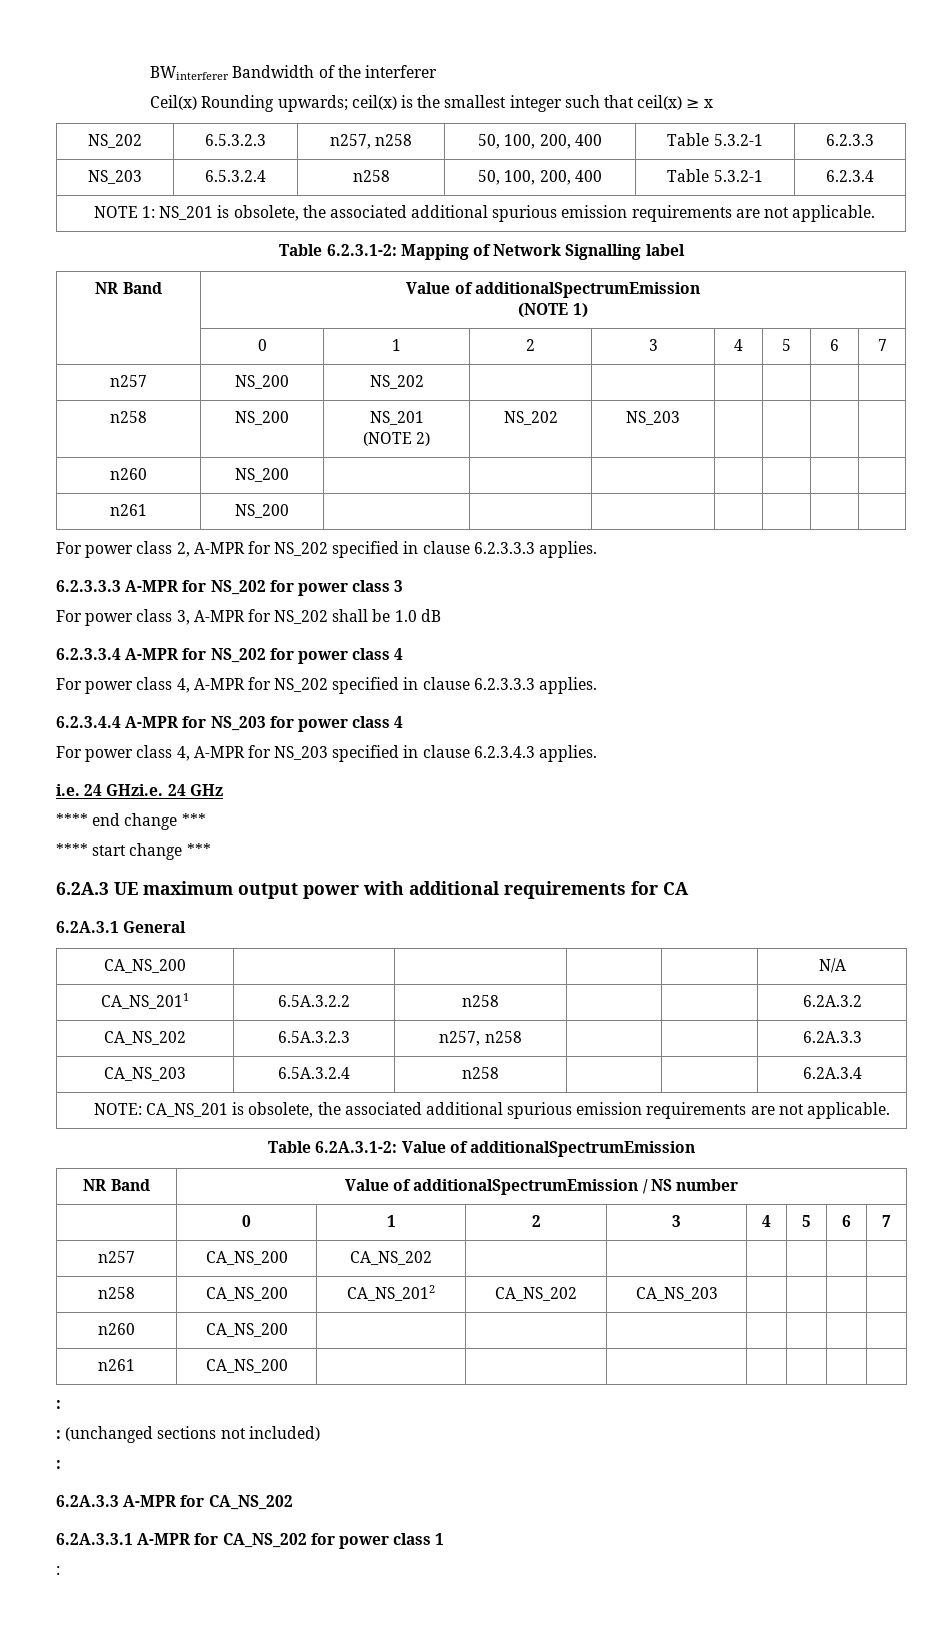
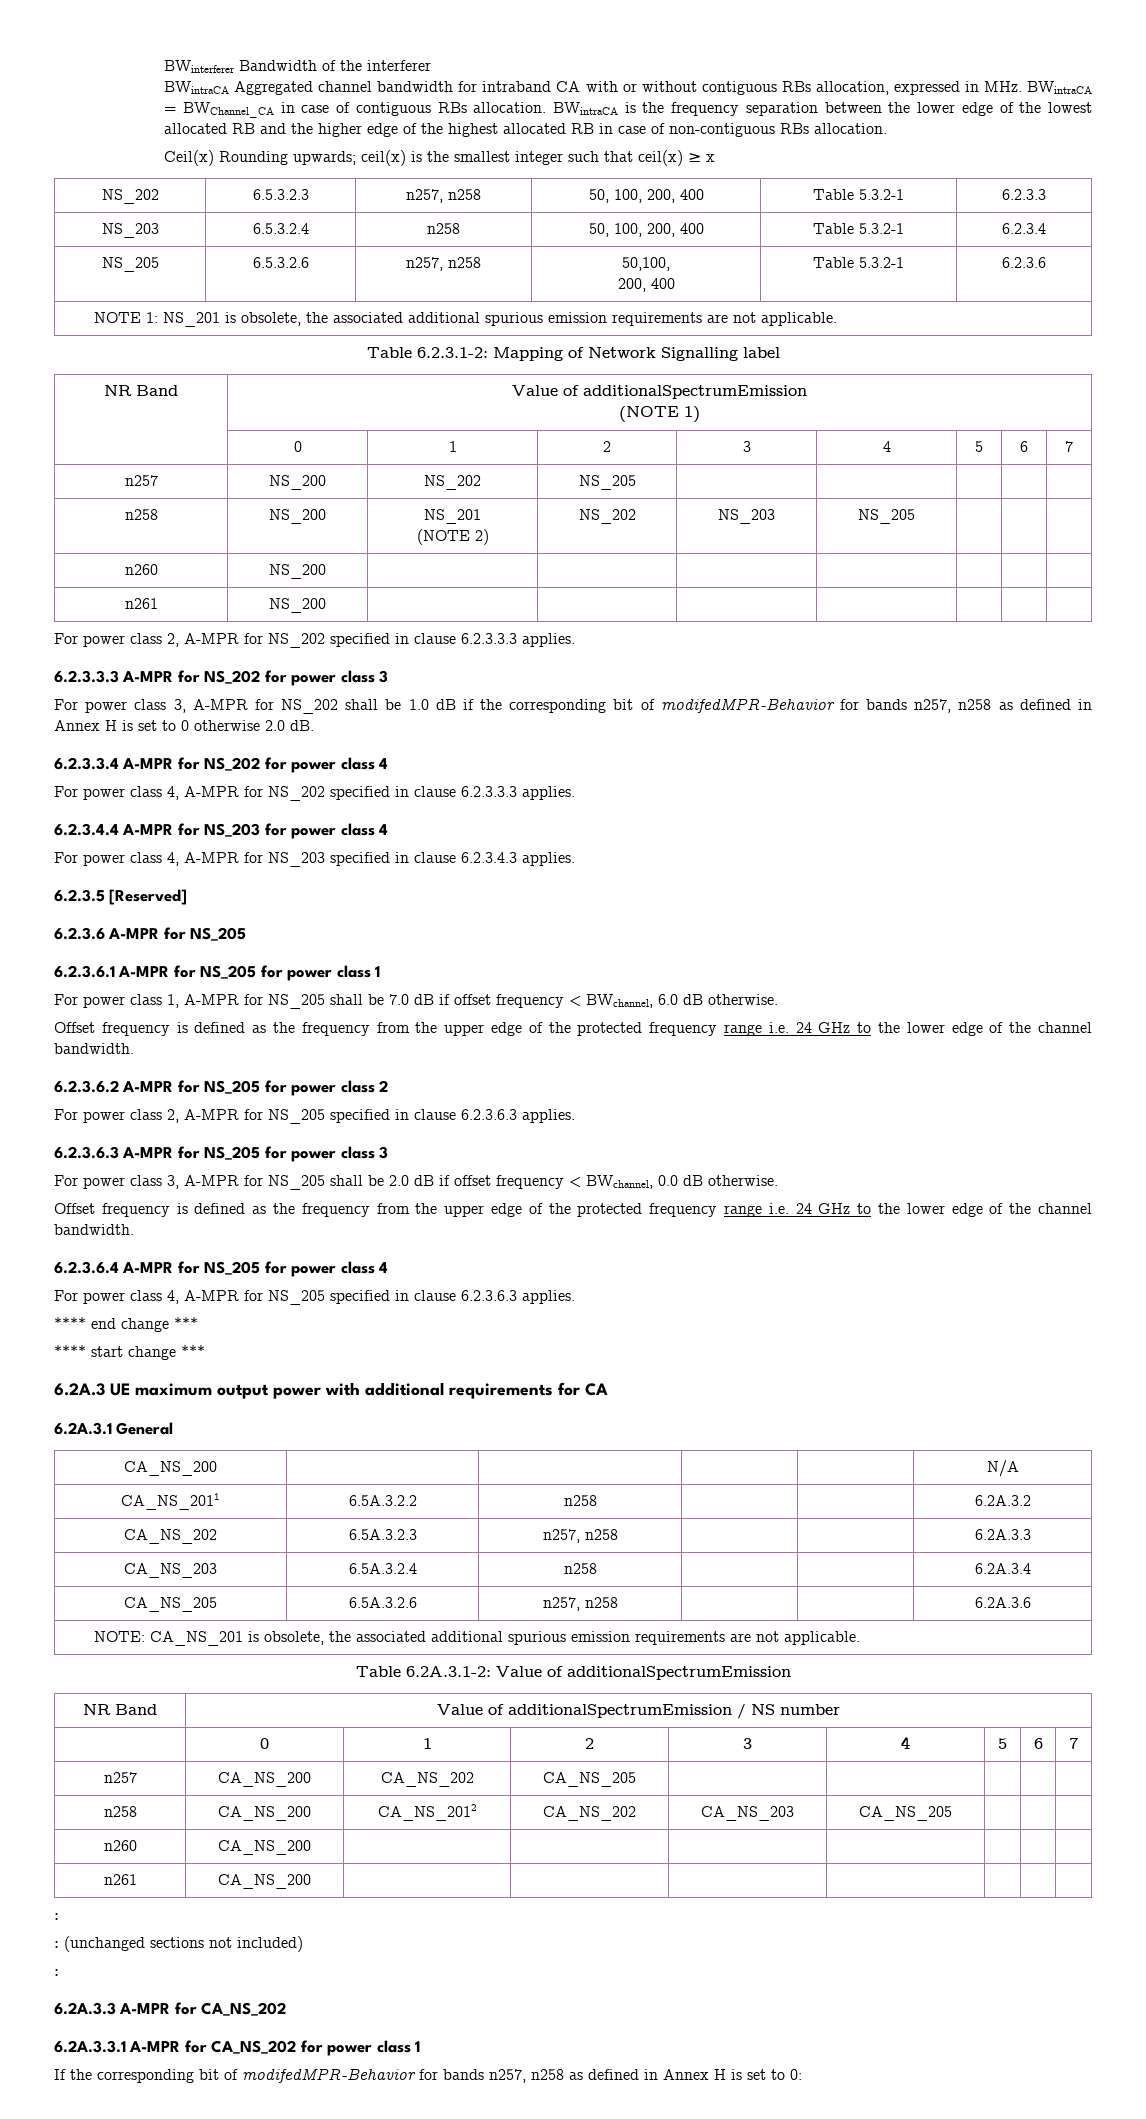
+ BWintraCA Aggregated channel bandwidth for intraband CA with or without contiguous RBs allocation, expressed in MHz. BWintraCA = BWChannel_CA in case of contiguous RBs allocation. BWintraCA is the frequency separation between the lower edge of the lowest allocated RB and the higher edge of the highest allocated RB in case of non-contiguous RBs allocation.
+ NS_205 | 6.5.3.2.6 | n257, n258 | 50,100,
+ 200, 400 | Table 5.3.2-1 | 6.2.3.6
- n257 | NS_200 | NS_202 | | | | | |
+ n257 | NS_200 | NS_202 | NS_205 | | | | |
  n258 | NS_200 | NS_201
- (NOTE 2) | NS_202 | NS_203 | | | |
+ (NOTE 2) | NS_202 | NS_203 | NS_205 | | |
- For power class 3, A-MPR for NS_202 shall be 1.0 dB
+ For power class 3, A-MPR for NS_202 shall be 1.0 dB if the corresponding bit of modifedMPR-Behavior for bands n257, n258 as defined in Annex H is set to 0 otherwise 2.0 dB.
- i.e. 24 GHzi.e. 24 GHz
+ 6.2.3.5 [Reserved]
+ 6.2.3.6 A-MPR for NS_205
+ 6.2.3.6.1 A-MPR for NS_205 for power class 1
+ For power class 1, A-MPR for NS_205 shall be 7.0 dB if offset frequency < BWchannel, 6.0 dB otherwise.
+ Offset frequency is defined as the frequency from the upper edge of the protected frequency range i.e. 24 GHz to the lower edge of the channel bandwidth.
+ 6.2.3.6.2 A-MPR for NS_205 for power class 2
+ For power class 2, A-MPR for NS_205 specified in clause 6.2.3.6.3 applies.
+ 6.2.3.6.3 A-MPR for NS_205 for power class 3
+ For power class 3, A-MPR for NS_205 shall be 2.0 dB if offset frequency < BWchannel, 0.0 dB otherwise.
+ Offset frequency is defined as the frequency from the upper edge of the protected frequency range i.e. 24 GHz to the lower edge of the channel bandwidth.
+ 6.2.3.6.4 A-MPR for NS_205 for power class 4
+ For power class 4, A-MPR for NS_205 specified in clause 6.2.3.6.3 applies.
+ CA_NS_205 | 6.5A.3.2.6 | n257, n258 | | | 6.2A.3.6
- n257 | CA_NS_200 | CA_NS_202 | | | | | |
+ n257 | CA_NS_200 | CA_NS_202 | CA_NS_205 | | | | |
- n258 | CA_NS_200 | CA_NS_2012 | CA_NS_202 | CA_NS_203 | | | |
+ n258 | CA_NS_200 | CA_NS_2012 | CA_NS_202 | CA_NS_203 | CA_NS_205 | | |
  6.2A.3.3.1 A-MPR for CA_NS_202 for power class 1
- :
+ If the corresponding bit of modifedMPR-Behavior for bands n257, n258 as defined in Annex H is set to 0:

